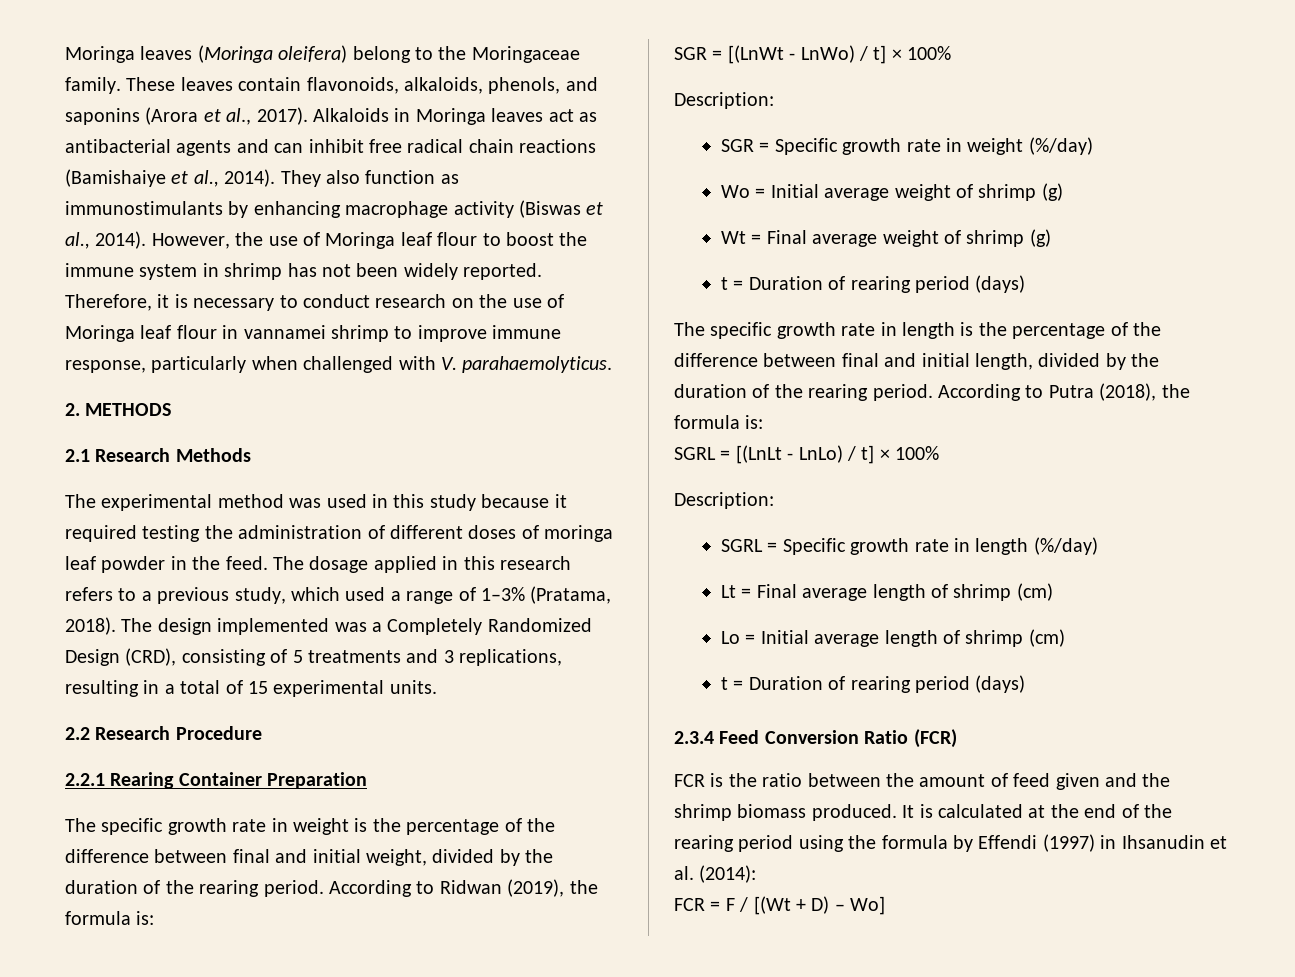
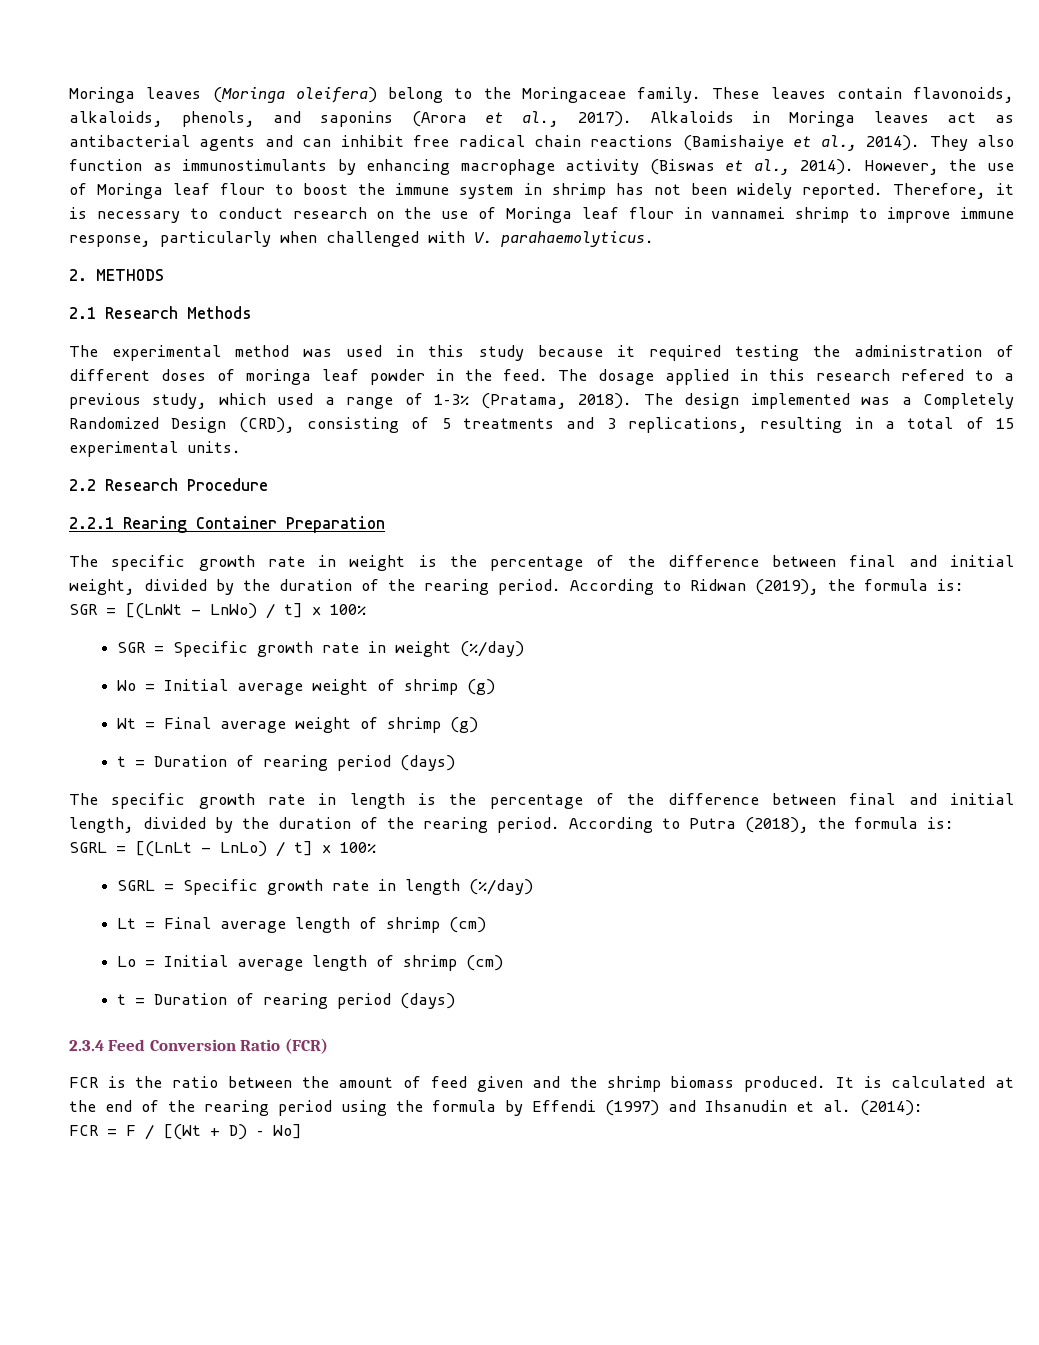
- The dosage applied in this research refers to a previous study, which used a range of 1–3% (Pratama, 2018).
+ The dosage applied in this research refered to a previous study, which used a range of 1–3% (Pratama, 2018).
  SGR = [(LnWt - LnWo) / t] × 100%
- Description:
  SGRL = [(LnLt - LnLo) / t] × 100%
- Description:
- It is calculated at the end of the rearing period using the formula by Effendi (1997) in Ihsanudin et al. (2014):
+ It is calculated at the end of the rearing period using the formula by Effendi (1997) and Ihsanudin et al. (2014):

